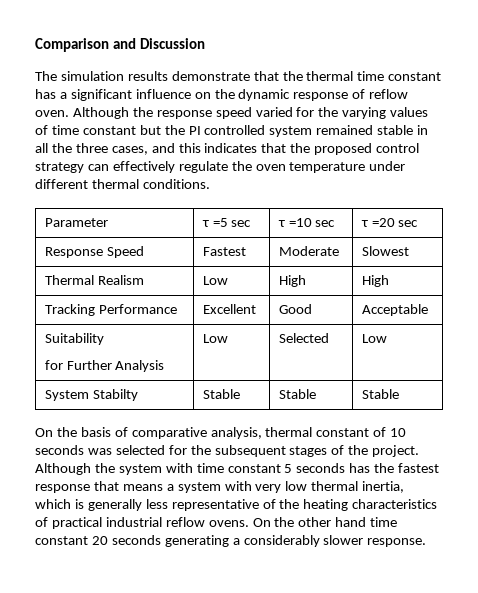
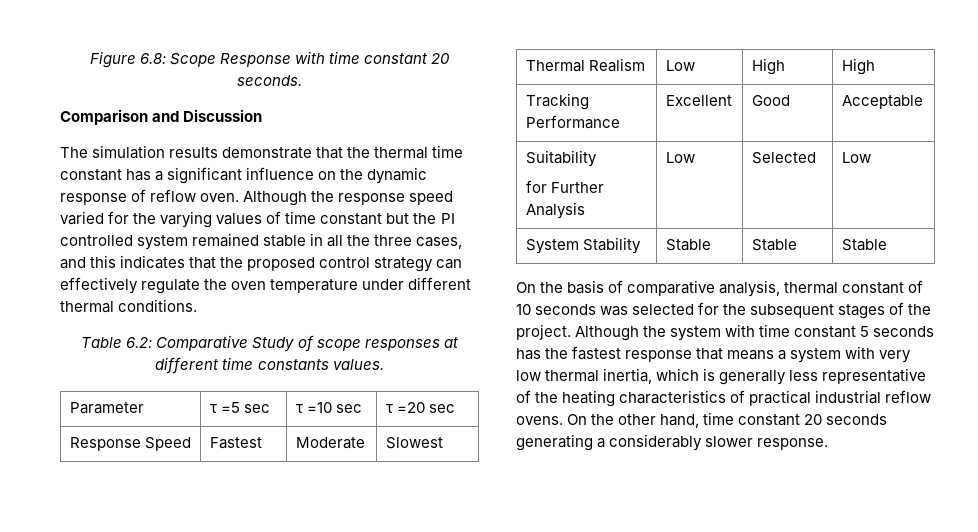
+ Figure 6.8: Scope Response with time constant 20 seconds.
+ Table 6.2: Comparative Study of scope responses at different time constants values.
- System Stabilty | Stable | Stable | Stable
+ System Stability | Stable | Stable | Stable
- On the other hand time constant 20 seconds generating a considerably slower response.
+ On the other hand, time constant 20 seconds generating a considerably slower response.

